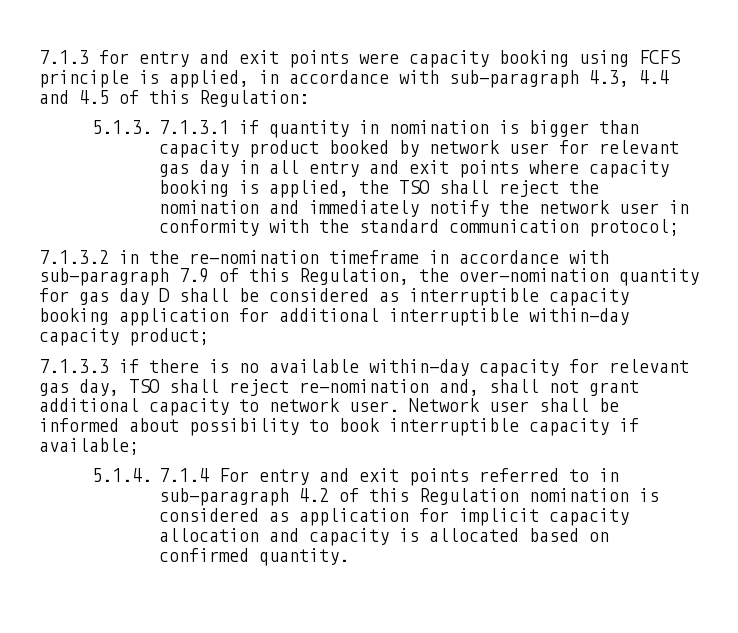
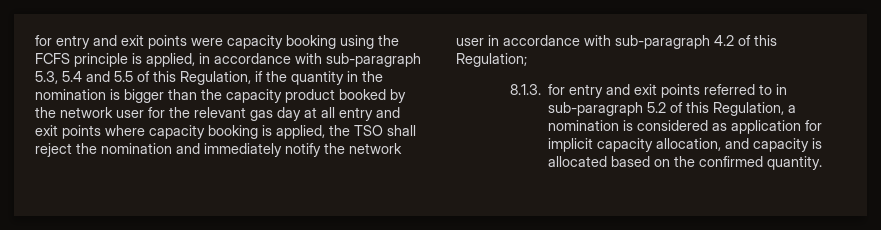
- 7.1.3 for entry and exit points were capacity booking using FCFS principle is applied, in accordance with sub-paragraph 4.3, 4.4 and 4.5 of this Regulation:
- 5.1.3. 7.1.3.1 if quantity in nomination is bigger than capacity product booked by network user for relevant gas day in all entry and exit points where capacity booking is applied, the TSO shall reject the nomination and immediately notify the network user in conformity with the standard communication protocol;
- 7.1.3.2 in the re-nomination timeframe in accordance with sub-paragraph 7.9 of this Regulation, the over-nomination quantity for gas day D shall be considered as interruptible capacity booking application for additional interruptible within-day capacity product;
- 7.1.3.3 if there is no available within-day capacity for relevant gas day, TSO shall reject re-nomination and, shall not grant additional capacity to network user. Network user shall be informed about possibility to book interruptible capacity if available;
- 5.1.4. 7.1.4 For entry and exit points referred to in sub-paragraph 4.2 of this Regulation nomination is considered as application for implicit capacity allocation and capacity is allocated based on confirmed quantity.
+ for entry and exit points were capacity booking using the FCFS principle is applied, in accordance with sub-paragraph 5.3, 5.4 and 5.5 of this Regulation, if the quantity in the nomination is bigger than the capacity product booked by the network user for the relevant gas day at all entry and exit points where capacity booking is applied, the TSO shall reject the nomination and immediately notify the network user in accordance with sub-paragraph 4.2 of this Regulation;
+ 8.1.3. for entry and exit points referred to in sub-paragraph 5.2 of this Regulation, a nomination is considered as application for implicit capacity allocation, and capacity is allocated based on the confirmed quantity.

